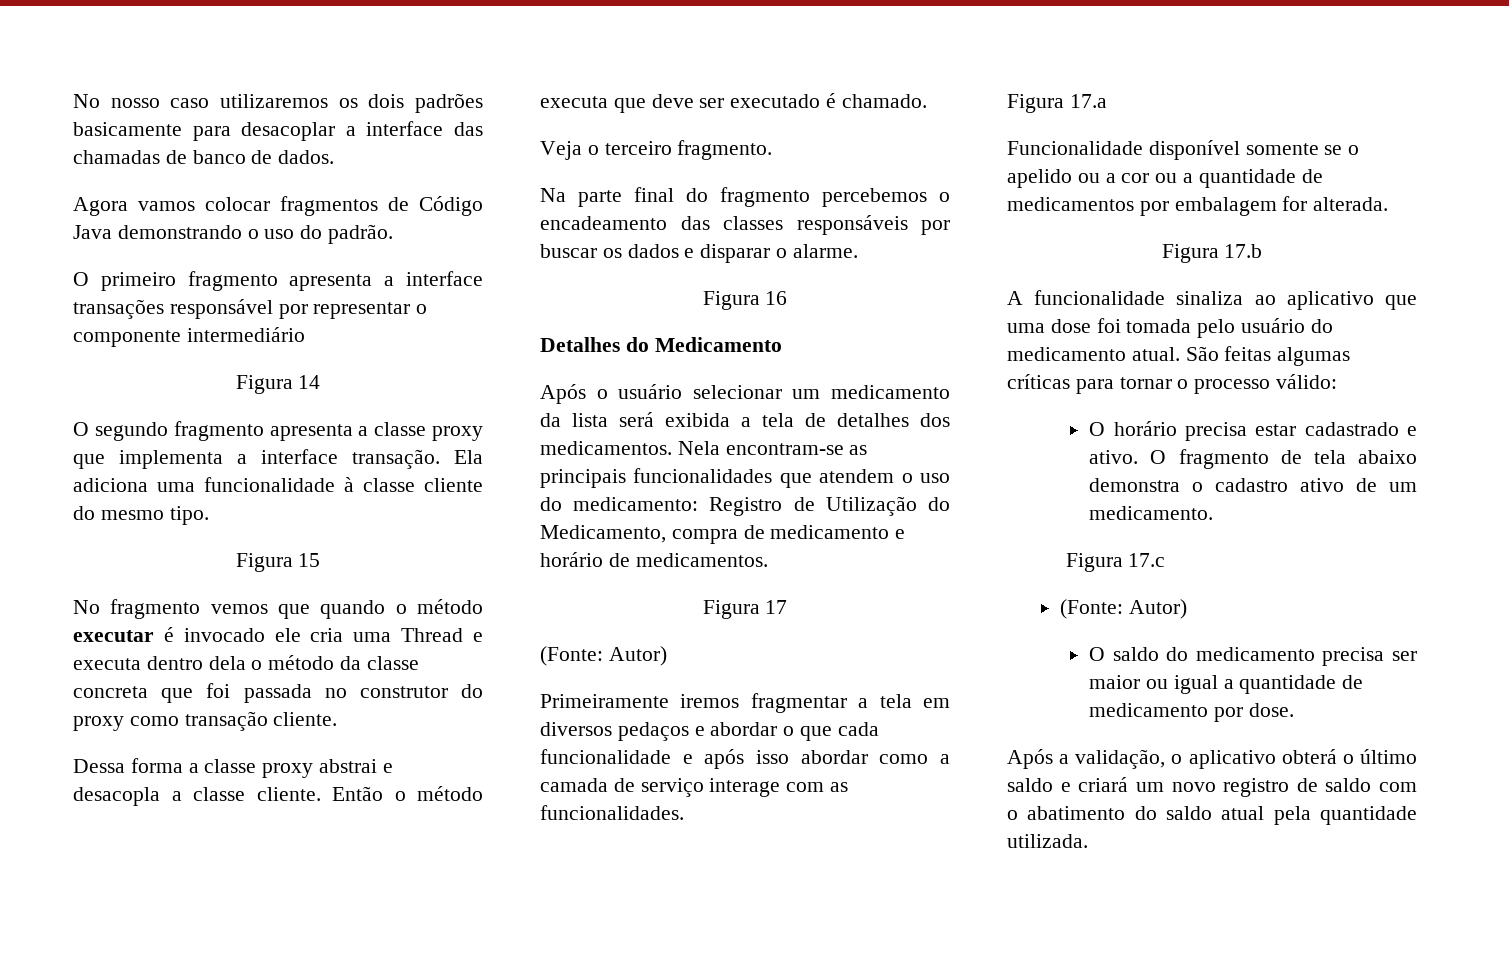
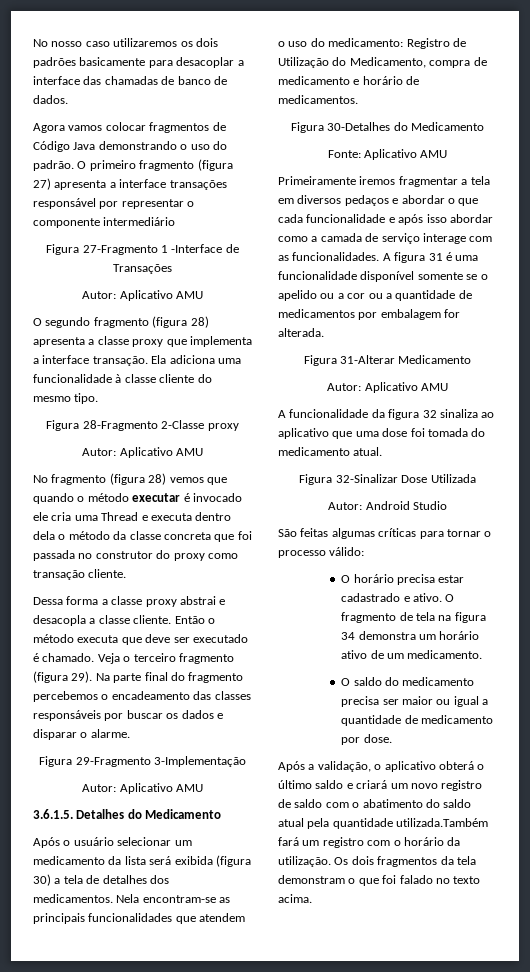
- Agora vamos colocar fragmentos de Código Java demonstrando o uso do padrão.
- O primeiro fragmento apresenta a interface transações responsável por representar o componente intermediário
+ Agora vamos colocar fragmentos de Código Java demonstrando o uso do padrão. O primeiro fragmento (figura 27) apresenta a interface transações responsável por representar o componente intermediário
- Figura 14
+ Figura 27-Fragmento 1 -Interface de Transações
+ Autor: Aplicativo AMU
- O segundo fragmento apresenta a classe proxy que implementa a interface transação.
+ O segundo fragmento (figura 28) apresenta a classe proxy que implementa a interface transação.
- Figura 15
+ Figura 28-Fragmento 2-Classe proxy
+ Autor: Aplicativo AMU
- No fragmento vemos que quando o método executar é invocado ele cria uma Thread e executa dentro dela o método da classe concreta que foi passada no construtor do proxy como transação cliente.
+ No fragmento (figura 28) vemos que quando o método executar é invocado ele cria uma Thread e executa dentro dela o método da classe concreta que foi passada no construtor do proxy como transação cliente.
- Então o método executa que deve ser executado é chamado.
- Veja o terceiro fragmento.
- Na parte final do fragmento percebemos o encadeamento das classes responsáveis por buscar os dados e disparar o alarme.
+ Então o método executa que deve ser executado é chamado. Veja o terceiro fragmento (figura 29). Na parte final do fragmento percebemos o encadeamento das classes responsáveis por buscar os dados e disparar o alarme.
- Figura 16
- Detalhes do Medicamento
+ Figura 29-Fragmento 3-Implementação
+ Autor: Aplicativo AMU
+ 3.6.1.5. Detalhes do Medicamento
- Após o usuário selecionar um medicamento da lista será exibida a tela de detalhes dos medicamentos.
+ Após o usuário selecionar um medicamento da lista será exibida (figura 30) a tela de detalhes dos medicamentos.
- Figura 17
- (Fonte: Autor)
+ Figura 30-Detalhes do Medicamento
+ Fonte: Aplicativo AMU
- Primeiramente iremos fragmentar a tela em diversos pedaços e abordar o que cada funcionalidade e após isso abordar como a camada de serviço interage com as funcionalidades.
- Figura 17.a
- Funcionalidade disponível somente se o apelido ou a cor ou a quantidade de medicamentos por embalagem for alterada.
+ Primeiramente iremos fragmentar a tela em diversos pedaços e abordar o que cada funcionalidade e após isso abordar como a camada de serviço interage com as funcionalidades. A figura 31 é uma funcionalidade disponível somente se o apelido ou a cor ou a quantidade de medicamentos por embalagem for alterada.
- Figura 17.b
+ Figura 31-Alterar Medicamento
+ Autor: Aplicativo AMU
- A funcionalidade sinaliza ao aplicativo que uma dose foi tomada pelo usuário do medicamento atual. São feitas algumas críticas para tornar o processo válido:
+ A funcionalidade da figura 32 sinaliza ao aplicativo que uma dose foi tomada do medicamento atual.
+ Figura 32-Sinalizar Dose Utilizada
+ Autor: Android Studio
+ São feitas algumas críticas para tornar o processo válido:
- O fragmento de tela abaixo demonstra o cadastro ativo de um medicamento.
+ O fragmento de tela na figura 34 demonstra um horário ativo de um medicamento.
- Figura 17.c
- (Fonte: Autor)
- Após a validação, o aplicativo obterá o último saldo e criará um novo registro de saldo com o abatimento do saldo atual pela quantidade utilizada.
+ Após a validação, o aplicativo obterá o último saldo e criará um novo registro de saldo com o abatimento do saldo atual pela quantidade utilizada.Também fará um registro com o horário da utilização. Os dois fragmentos da tela demonstram o que foi falado no texto acima.

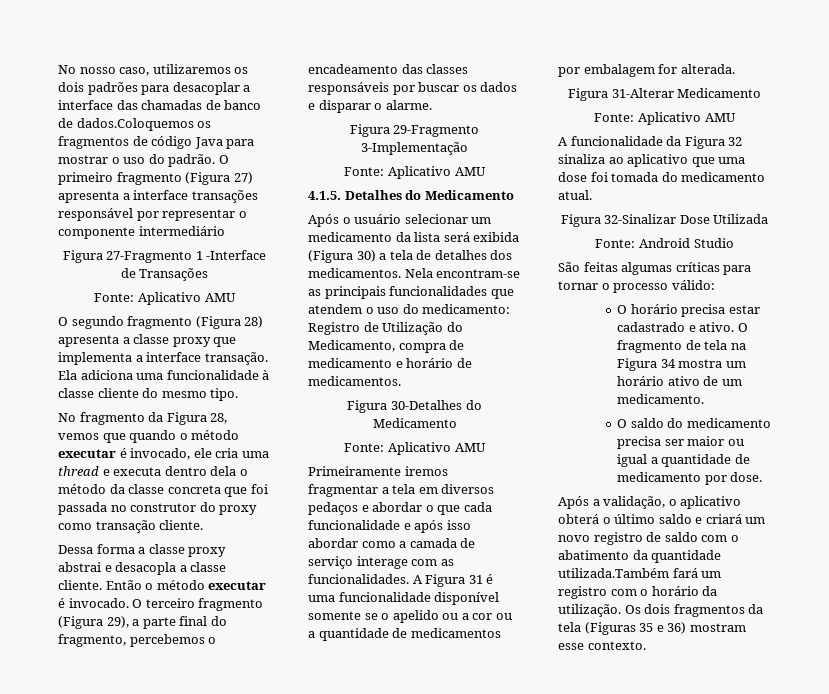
- No nosso caso utilizaremos os dois padrões basicamente para desacoplar a interface das chamadas de banco de dados.
- Agora vamos colocar fragmentos de Código Java demonstrando o uso do padrão.
+ No nosso caso, utilizaremos os dois padrões para desacoplar a interface das chamadas de banco de dados.Coloquemos os fragmentos de código Java para mostrar o uso do padrão.
- O primeiro fragmento (figura 27) apresenta a interface transações responsável por representar o componente intermediário
+ O primeiro fragmento (Figura 27) apresenta a interface transações responsável por representar o componente intermediário
  Figura 27-Fragmento 1 -Interface de Transações
- Autor: Aplicativo AMU
+ Fonte: Aplicativo AMU
- O segundo fragmento (figura 28) apresenta a classe proxy que implementa a interface transação.
+ O segundo fragmento (Figura 28) apresenta a classe proxy que implementa a interface transação.
- Figura 28-Fragmento 2-Classe proxy
- Autor: Aplicativo AMU
- No fragmento (figura 28) vemos que quando o método executar é invocado ele cria uma Thread e executa dentro dela o método da classe concreta que foi passada no construtor do proxy como transação cliente.
+ No fragmento da Figura 28, vemos que quando o método executar é invocado, ele cria uma thread e executa dentro dela o método da classe concreta que foi passada no construtor do proxy como transação cliente.
- Então o método executa que deve ser executado é chamado. Veja o terceiro fragmento (figura 29). Na parte final do fragmento percebemos o encadeamento das classes responsáveis por buscar os dados e disparar o alarme.
+ Então o método executar é invocado. O terceiro fragmento (Figura 29), a parte final do fragmento, percebemos o encadeamento das classes responsáveis por buscar os dados e disparar o alarme.
  Figura 29-Fragmento 3-Implementação
- Autor: Aplicativo AMU
- 3.6.1.5. Detalhes do Medicamento
+ Fonte: Aplicativo AMU
+ 4.1.5. Detalhes do Medicamento
- Após o usuário selecionar um medicamento da lista será exibida (figura 30) a tela de detalhes dos medicamentos.
+ Após o usuário selecionar um medicamento da lista será exibida (Figura 30) a tela de detalhes dos medicamentos.
- A figura 31 é uma funcionalidade disponível somente se o apelido ou a cor ou a quantidade de medicamentos por embalagem for alterada.
+ A Figura 31 é uma funcionalidade disponível somente se o apelido ou a cor ou a quantidade de medicamentos por embalagem for alterada.
  Figura 31-Alterar Medicamento
- Autor: Aplicativo AMU
+ Fonte: Aplicativo AMU
- A funcionalidade da figura 32 sinaliza ao aplicativo que uma dose foi tomada do medicamento atual.
+ A funcionalidade da Figura 32 sinaliza ao aplicativo que uma dose foi tomada do medicamento atual.
- Autor: Android Studio
+ Fonte: Android Studio
- O fragmento de tela na figura 34 demonstra um horário ativo de um medicamento.
+ O fragmento de tela na Figura 34 mostra um horário ativo de um medicamento.
- Após a validação, o aplicativo obterá o último saldo e criará um novo registro de saldo com o abatimento do saldo atual pela quantidade utilizada.Também fará um registro com o horário da utilização.
+ Após a validação, o aplicativo obterá o último saldo e criará um novo registro de saldo com o abatimento da quantidade utilizada.Também fará um registro com o horário da utilização.
- Os dois fragmentos da tela demonstram o que foi falado no texto acima.
+ Os dois fragmentos da tela (Figuras 35 e 36) mostram esse contexto.

